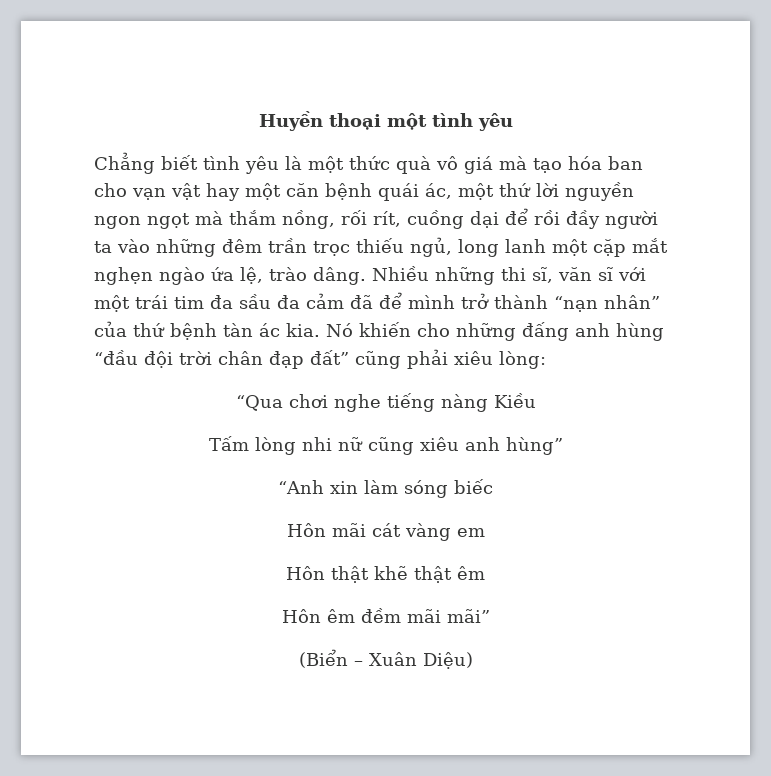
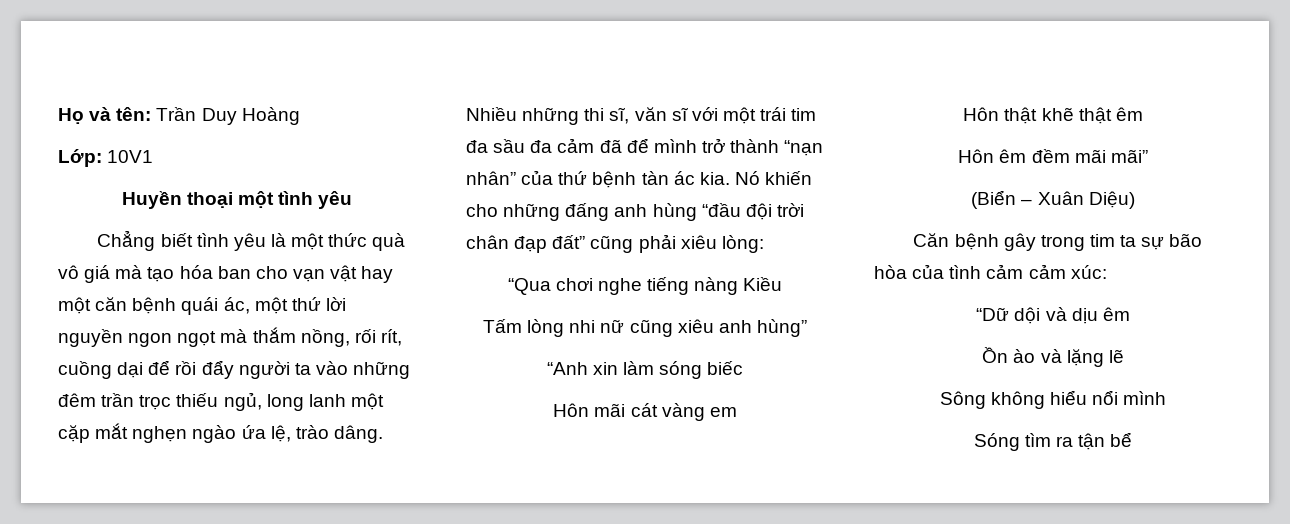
+ Họ và tên: Trần Duy Hoàng
+ Lớp: 10V1
- Chẳng biết tình yêu là một thức quà vô giá mà tạo hóa ban cho vạn vật hay một căn bệnh quái ác, một thứ lời nguyền ngon ngọt mà thắm nồng, rối rít, cuồng dại để rồi đầy người ta vào những đêm trần trọc thiếu ngủ, long lanh một cặp mắt nghẹn ngào ứa lệ, trào dâng.
+ Chẳng biết tình yêu là một thức quà vô giá mà tạo hóa ban cho vạn vật hay một căn bệnh quái ác, một thứ lời nguyền ngon ngọt mà thắm nồng, rối rít, cuồng dại để rồi đẩy người ta vào những đêm trần trọc thiếu ngủ, long lanh một cặp mắt nghẹn ngào ứa lệ, trào dâng.
+ Căn bệnh gây trong tim ta sự bão hòa của tình cảm cảm xúc:
+ “Dữ dội và dịu êm
+ Ồn ào và lặng lẽ
+ Sông không hiểu nổi mình
+ Sóng tìm ra tận bể

